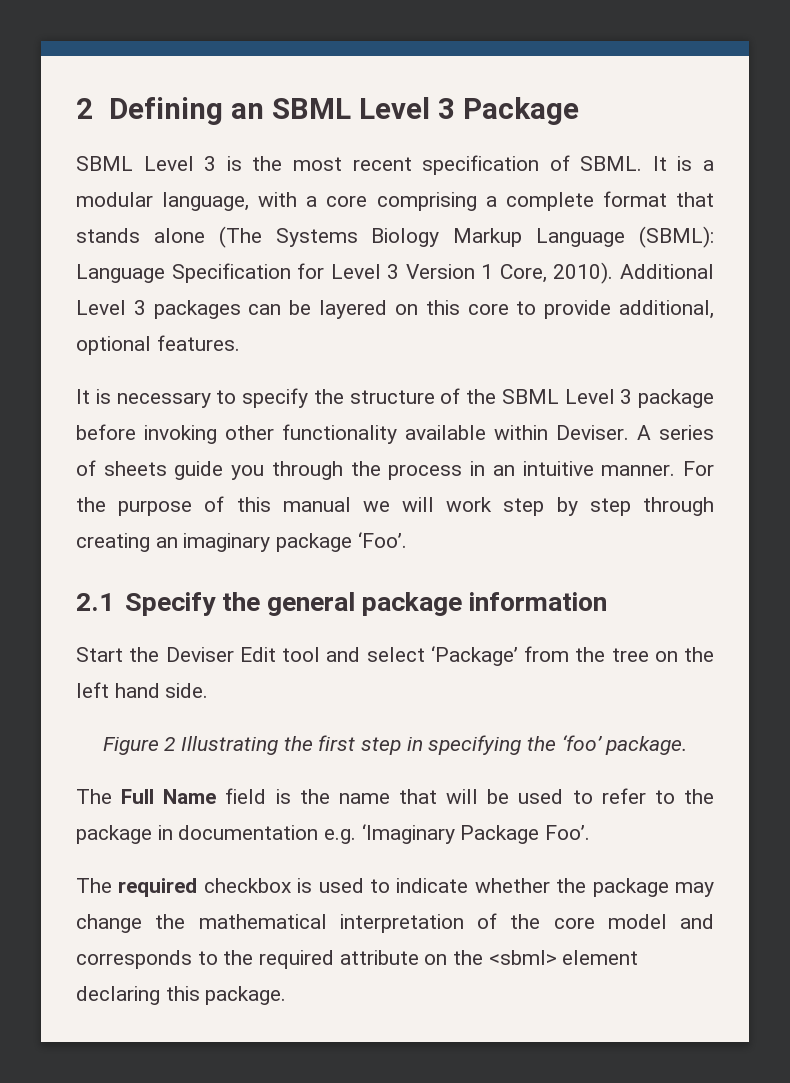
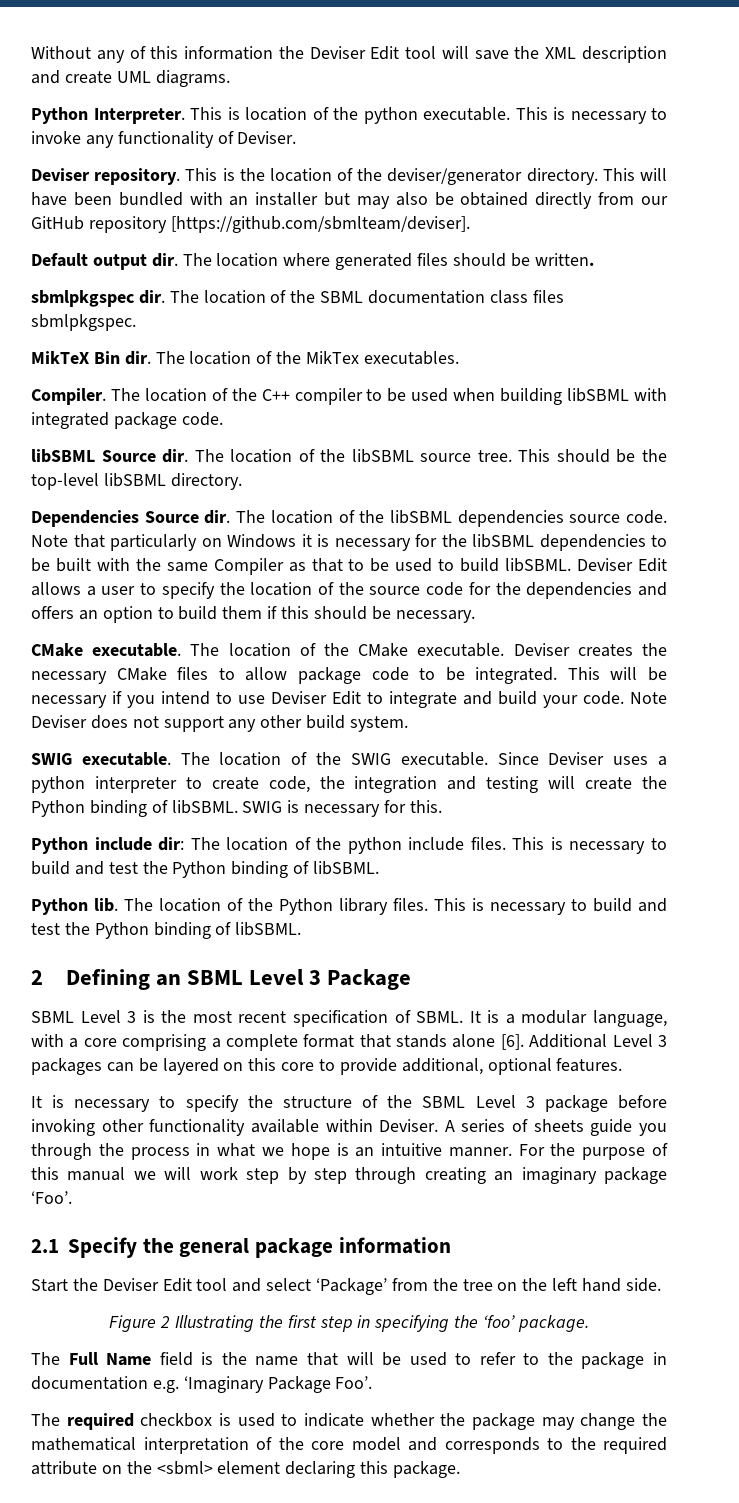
+ Without any of this information the Deviser Edit tool will save the XML description and create UML diagrams.
+ Python Interpreter. This is location of the python executable. This is necessary to invoke any functionality of Deviser.
+ Deviser repository. This is the location of the deviser/generator directory. This will have been bundled with an installer but may also be obtained directly from our GitHub repository [https://github.com/sbmlteam/deviser].
+ Default output dir. The location where generated files should be written.
+ sbmlpkgspec dir. The location of the SBML documentation class files sbmlpkgspec.
+ MikTeX Bin dir. The location of the MikTex executables.
+ Compiler. The location of the C++ compiler to be used when building libSBML with integrated package code.
+ libSBML Source dir. The location of the libSBML source tree. This should be the top-level libSBML directory.
+ Dependencies Source dir. The location of the libSBML dependencies source code. Note that particularly on Windows it is necessary for the libSBML dependencies to be built with the same Compiler as that to be used to build libSBML. Deviser Edit allows a user to specify the location of the source code for the dependencies and offers an option to build them if this should be necessary.
+ CMake executable. The location of the CMake executable. Deviser creates the necessary CMake files to allow package code to be integrated. This will be necessary if you intend to use Deviser Edit to integrate and build your code. Note Deviser does not support any other build system.
+ SWIG executable. The location of the SWIG executable. Since Deviser uses a python interpreter to create code, the integration and testing will create the Python binding of libSBML. SWIG is necessary for this.
+ Python include dir: The location of the python include files. This is necessary to build and test the Python binding of libSBML.
+ Python lib. The location of the Python library files. This is necessary to build and test the Python binding of libSBML.
- It is a modular language, with a core comprising a complete format that stands alone (The Systems Biology Markup Language (SBML): Language Specification for Level 3 Version 1 Core, 2010).
+ It is a modular language, with a core comprising a complete format that stands alone [6].
- A series of sheets guide you through the process in an intuitive manner.
+ A series of sheets guide you through the process in what we hope is an intuitive manner.

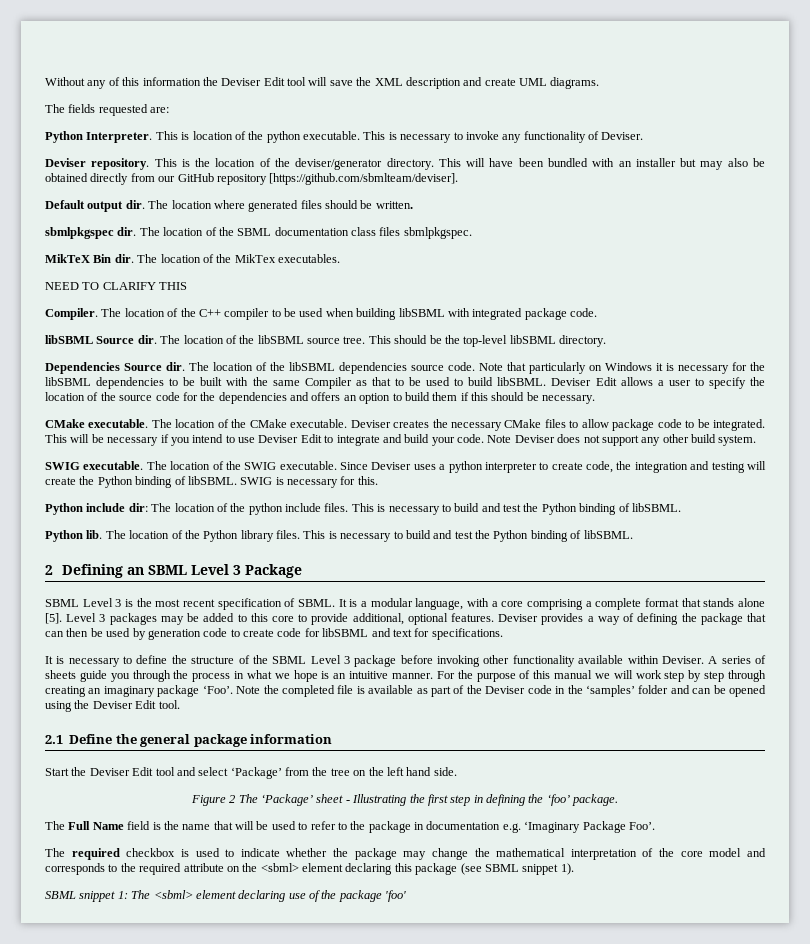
+ The fields requested are:
+ NEED TO CLARIFY THIS
- It is a modular language, with a core comprising a complete format that stands alone [6]. Additional Level 3 packages can be layered on this core to provide additional, optional features.
+ It is a modular language, with a core comprising a complete format that stands alone [5]. Level 3 packages may be added to this core to provide additional, optional features. Deviser provides a way of defining the package that can then be used by generation code to create code for libSBML and text for specifications.
- It is necessary to specify the structure of the SBML Level 3 package before invoking other functionality available within Deviser.
+ It is necessary to define the structure of the SBML Level 3 package before invoking other functionality available within Deviser.
+ Note the completed file is available as part of the Deviser code in the ‘samples’ folder and can be opened using the Deviser Edit tool.
- 2.1 Specify the general package information
+ 2.1 Define the general package information
- Figure 2 Illustrating the first step in specifying the ‘foo’ package.
+ Figure 2 The ‘Package’ sheet - Illustrating the first step in defining the ‘foo’ package.
- The required checkbox is used to indicate whether the package may change the mathematical interpretation of the core model and corresponds to the required attribute on the <sbml> element declaring this package.
+ The required checkbox is used to indicate whether the package may change the mathematical interpretation of the core model and corresponds to the required attribute on the <sbml> element declaring this package (see SBML snippet 1).
+ SBML snippet 1: The <sbml> element declaring use of the package 'foo'

